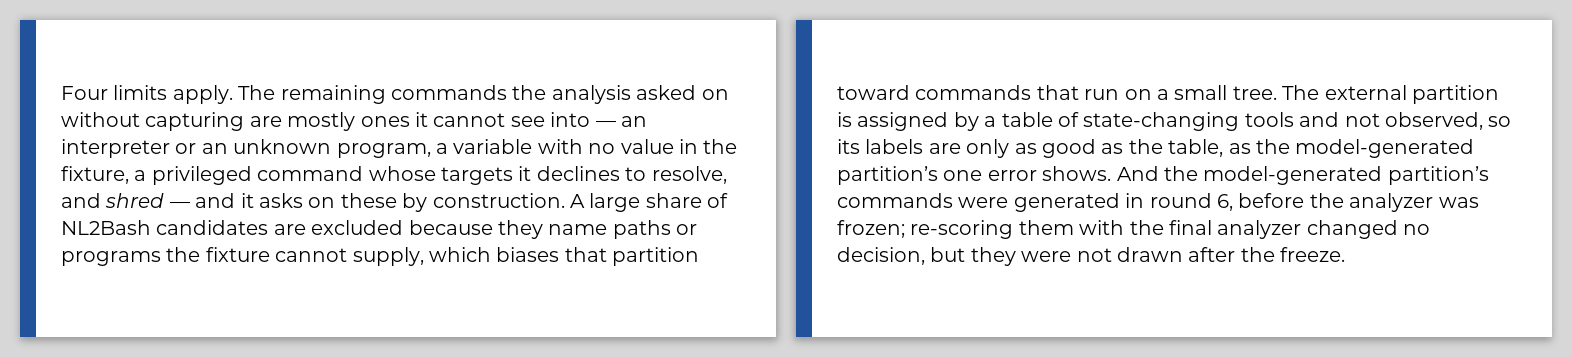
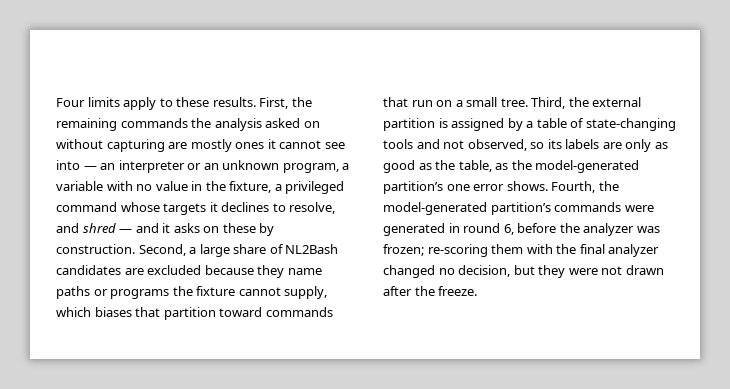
- Four limits apply. The remaining commands the analysis asked on without capturing are mostly ones it cannot see into — an interpreter or an unknown program, a variable with no value in the fixture, a privileged command whose targets it declines to resolve, and shred — and it asks on these by construction.
+ Four limits apply to these results. First, the remaining commands the analysis asked on without capturing are mostly ones it cannot see into — an interpreter or an unknown program, a variable with no value in the fixture, a privileged command whose targets it declines to resolve, and shred — and it asks on these by construction.
- A large share of NL2Bash candidates are excluded because they name paths or programs the fixture cannot supply, which biases that partition toward commands that run on a small tree.
+ Second, a large share of NL2Bash candidates are excluded because they name paths or programs the fixture cannot supply, which biases that partition toward commands that run on a small tree.
- The external partition is assigned by a table of state-changing tools and not observed, so its labels are only as good as the table, as the model-generated partition’s one error shows.
+ Third, the external partition is assigned by a table of state-changing tools and not observed, so its labels are only as good as the table, as the model-generated partition’s one error shows.
- And the model-generated partition’s commands were generated in round 6, before the analyzer was frozen; re-scoring them with the final analyzer changed no decision, but they were not drawn after the freeze.
+ Fourth, the model-generated partition’s commands were generated in round 6, before the analyzer was frozen; re-scoring them with the final analyzer changed no decision, but they were not drawn after the freeze.

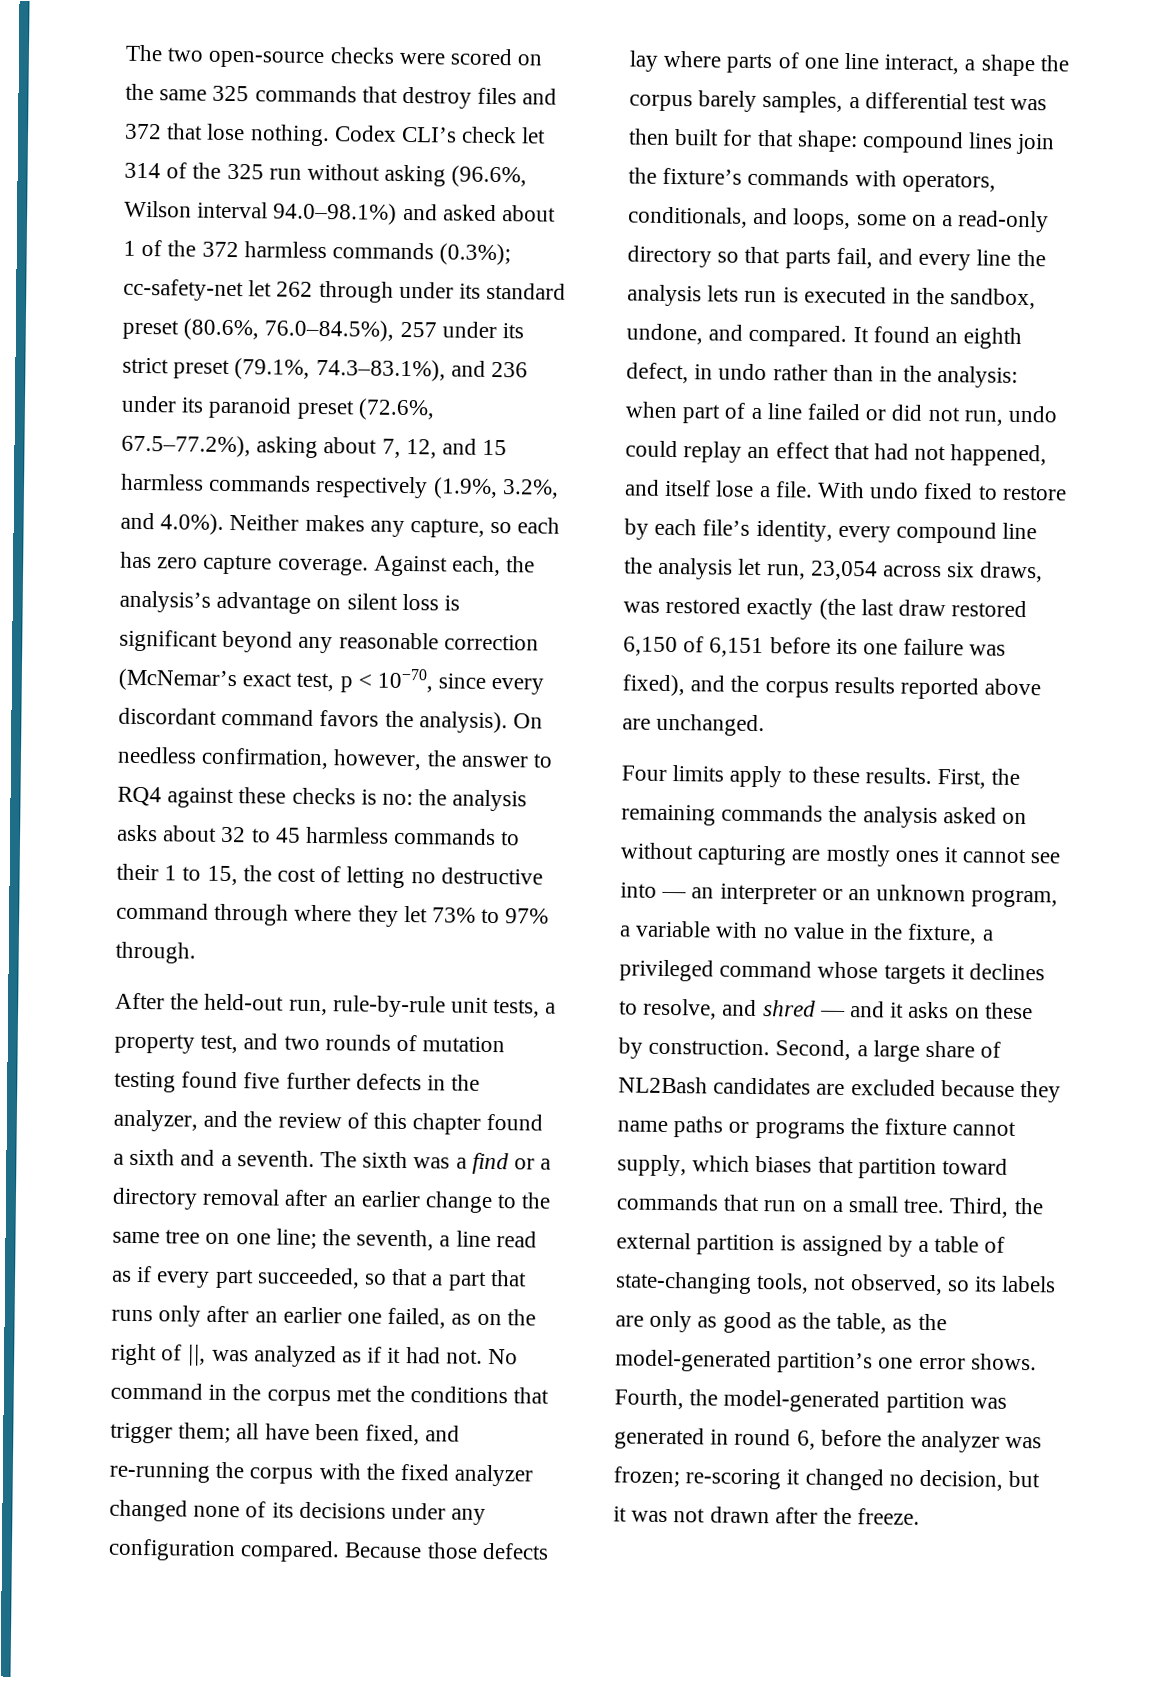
+ The two open-source checks were scored on the same 325 commands that destroy files and 372 that lose nothing. Codex CLI’s check let 314 of the 325 run without asking (96.6%, Wilson interval 94.0–98.1%) and asked about 1 of the 372 harmless commands (0.3%); cc-safety-net let 262 through under its standard preset (80.6%, 76.0–84.5%), 257 under its strict preset (79.1%, 74.3–83.1%), and 236 under its paranoid preset (72.6%, 67.5–77.2%), asking about 7, 12, and 15 harmless commands respectively (1.9%, 3.2%, and 4.0%). Neither makes any capture, so each has zero capture coverage. Against each, the analysis’s advantage on silent loss is significant beyond any reasonable correction (McNemar’s exact test, p < 10−70, since every discordant command favors the analysis). On needless confirmation, however, the answer to RQ4 against these checks is no: the analysis asks about 32 to 45 harmless commands to their 1 to 15, the cost of letting no destructive command through where they let 73% to 97% through.
+ After the held-out run, rule-by-rule unit tests, a property test, and two rounds of mutation testing found five further defects in the analyzer, and the review of this chapter found a sixth and a seventh. The sixth was a find or a directory removal after an earlier change to the same tree on one line; the seventh, a line read as if every part succeeded, so that a part that runs only after an earlier one failed, as on the right of ||, was analyzed as if it had not. No command in the corpus met the conditions that trigger them; all have been fixed, and re-running the corpus with the fixed analyzer changed none of its decisions under any configuration compared. Because those defects lay where parts of one line interact, a shape the corpus barely samples, a differential test was then built for that shape: compound lines join the fixture’s commands with operators, conditionals, and loops, some on a read-only directory so that parts fail, and every line the analysis lets run is executed in the sandbox, undone, and compared. It found an eighth defect, in undo rather than in the analysis: when part of a line failed or did not run, undo could replay an effect that had not happened, and itself lose a file. With undo fixed to restore by each file’s identity, every compound line the analysis let run, 23,054 across six draws, was restored exactly (the last draw restored 6,150 of 6,151 before its one failure was fixed), and the corpus results reported above are unchanged.
- Third, the external partition is assigned by a table of state-changing tools and not observed, so its labels are only as good as the table, as the model-generated partition’s one error shows.
+ Third, the external partition is assigned by a table of state-changing tools, not observed, so its labels are only as good as the table, as the model-generated partition’s one error shows.
- Fourth, the model-generated partition’s commands were generated in round 6, before the analyzer was frozen; re-scoring them with the final analyzer changed no decision, but they were not drawn after the freeze.
+ Fourth, the model-generated partition was generated in round 6, before the analyzer was frozen; re-scoring it changed no decision, but it was not drawn after the freeze.

